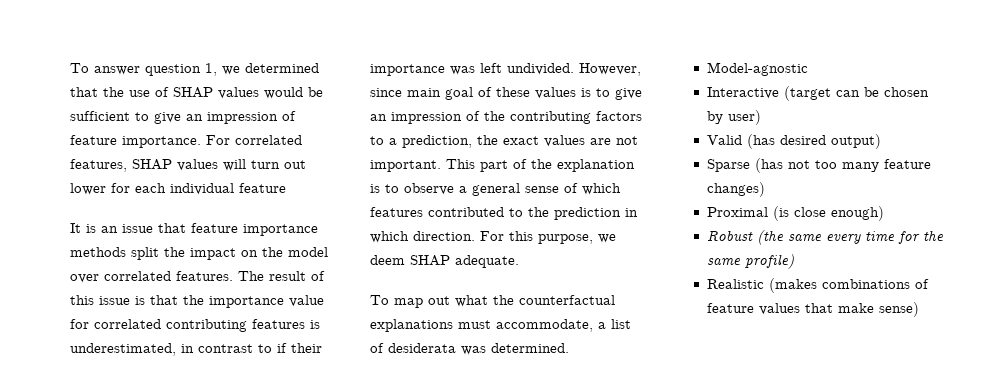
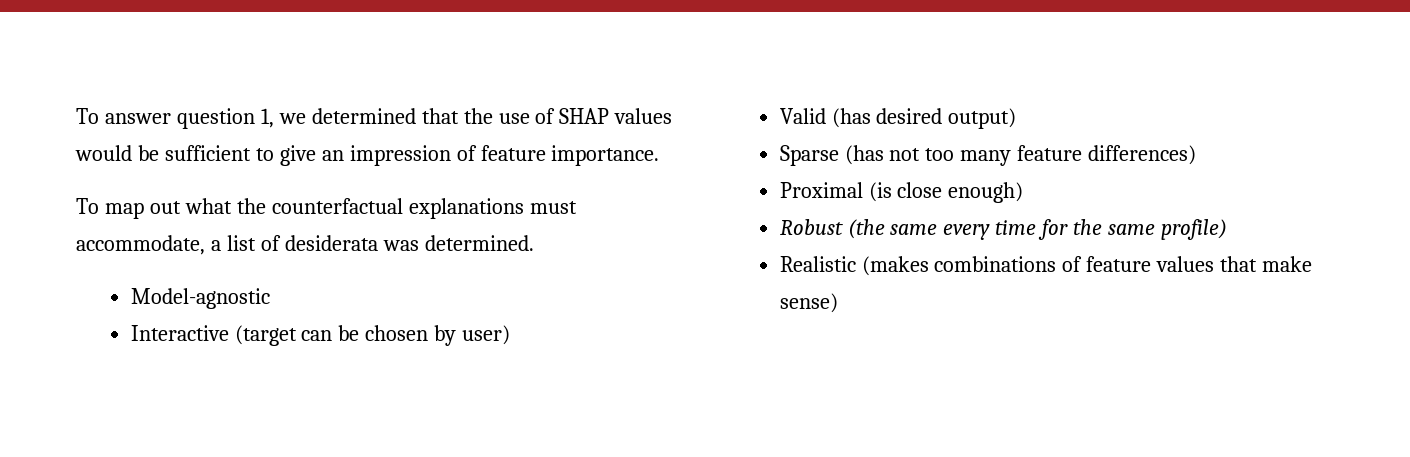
- For correlated features, SHAP values will turn out lower for each individual feature
- It is an issue that feature importance methods split the impact on the model over correlated features. The result of this issue is that the importance value for correlated contributing features is underestimated, in contrast to if their importance was left undivided. However, since main goal of these values is to give an impression of the contributing factors to a prediction, the exact values are not important. This part of the explanation is to observe a general sense of which features contributed to the prediction in which direction. For this purpose, we deem SHAP adequate.
- Sparse (has not too many feature changes)
+ Sparse (has not too many feature differences)

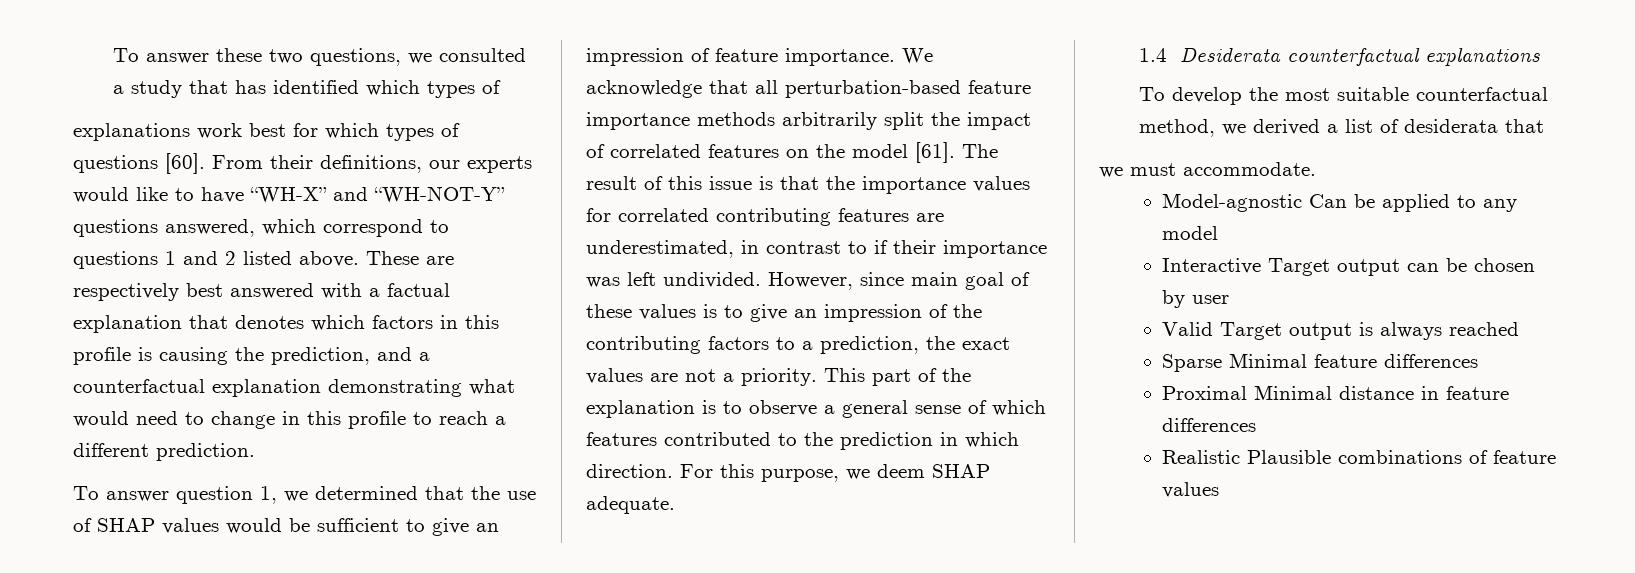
- To answer question 1, we determined that the use of SHAP values would be sufficient to give an impression of feature importance.
- To map out what the counterfactual explanations must accommodate, a list of desiderata was determined.
- Model-agnostic
+ To answer these two questions, we consulted a study that has identified which types of
+ explanations work best for which types of questions [60]. From their definitions, our experts would like to have “WH-X” and “WH-NOT-Y” questions answered, which correspond to questions 1 and 2 listed above. These are respectively best answered with a factual explanation that denotes which factors in this profile is causing the prediction, and a counterfactual explanation demonstrating what would need to change in this profile to reach a different prediction.
+ To answer question 1, we determined that the use of SHAP values would be sufficient to give an impression of feature importance. We acknowledge that all perturbation-based feature importance methods arbitrarily split the impact of correlated features on the model [61]. The result of this issue is that the importance values for correlated contributing features are underestimated, in contrast to if their importance was left undivided. However, since main goal of these values is to give an impression of the contributing factors to a prediction, the exact values are not a priority. This part of the explanation is to observe a general sense of which features contributed to the prediction in which direction. For this purpose, we deem SHAP adequate.
+ 1.4 Desiderata counterfactual explanations
+ To develop the most suitable counterfactual method, we derived a list of desiderata that
+ we must accommodate.
+ Model-agnostic Can be applied to any model
- Interactive (target can be chosen by user)
+ Interactive Target output can be chosen by user
- Valid (has desired output)
- Sparse (has not too many feature differences)
- Proximal (is close enough)
- Robust (the same every time for the same profile)
+ Valid Target output is always reached
+ Sparse Minimal feature differences
+ Proximal Minimal distance in feature differences
- Realistic (makes combinations of feature values that make sense)
+ Realistic Plausible combinations of feature values

